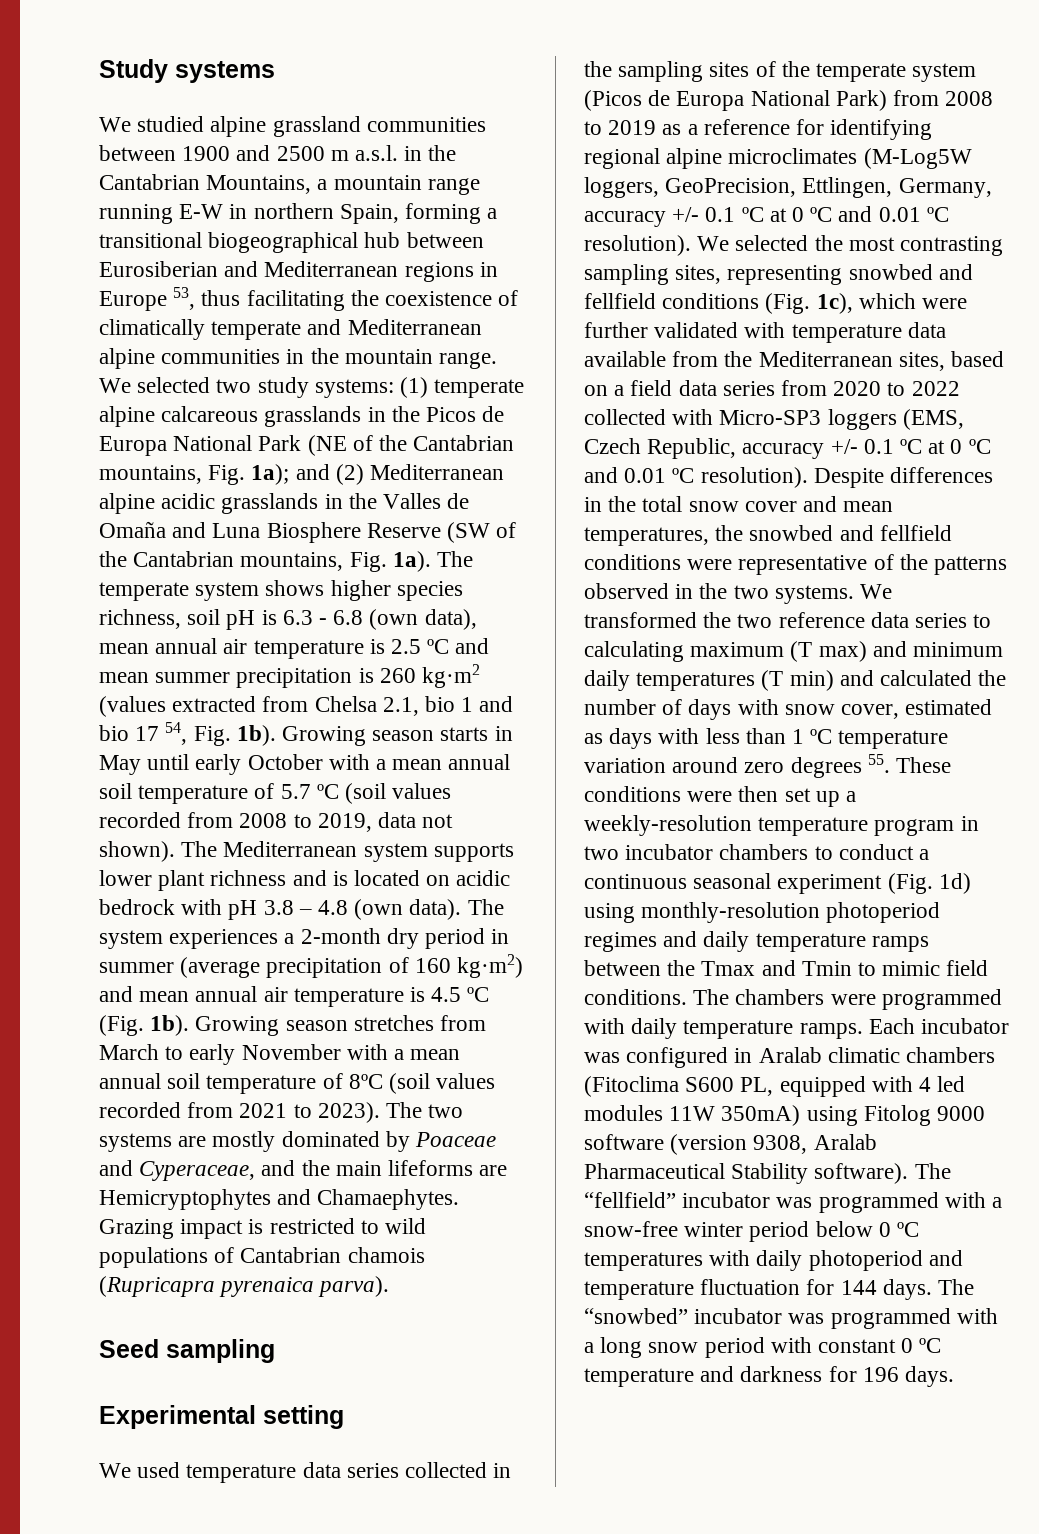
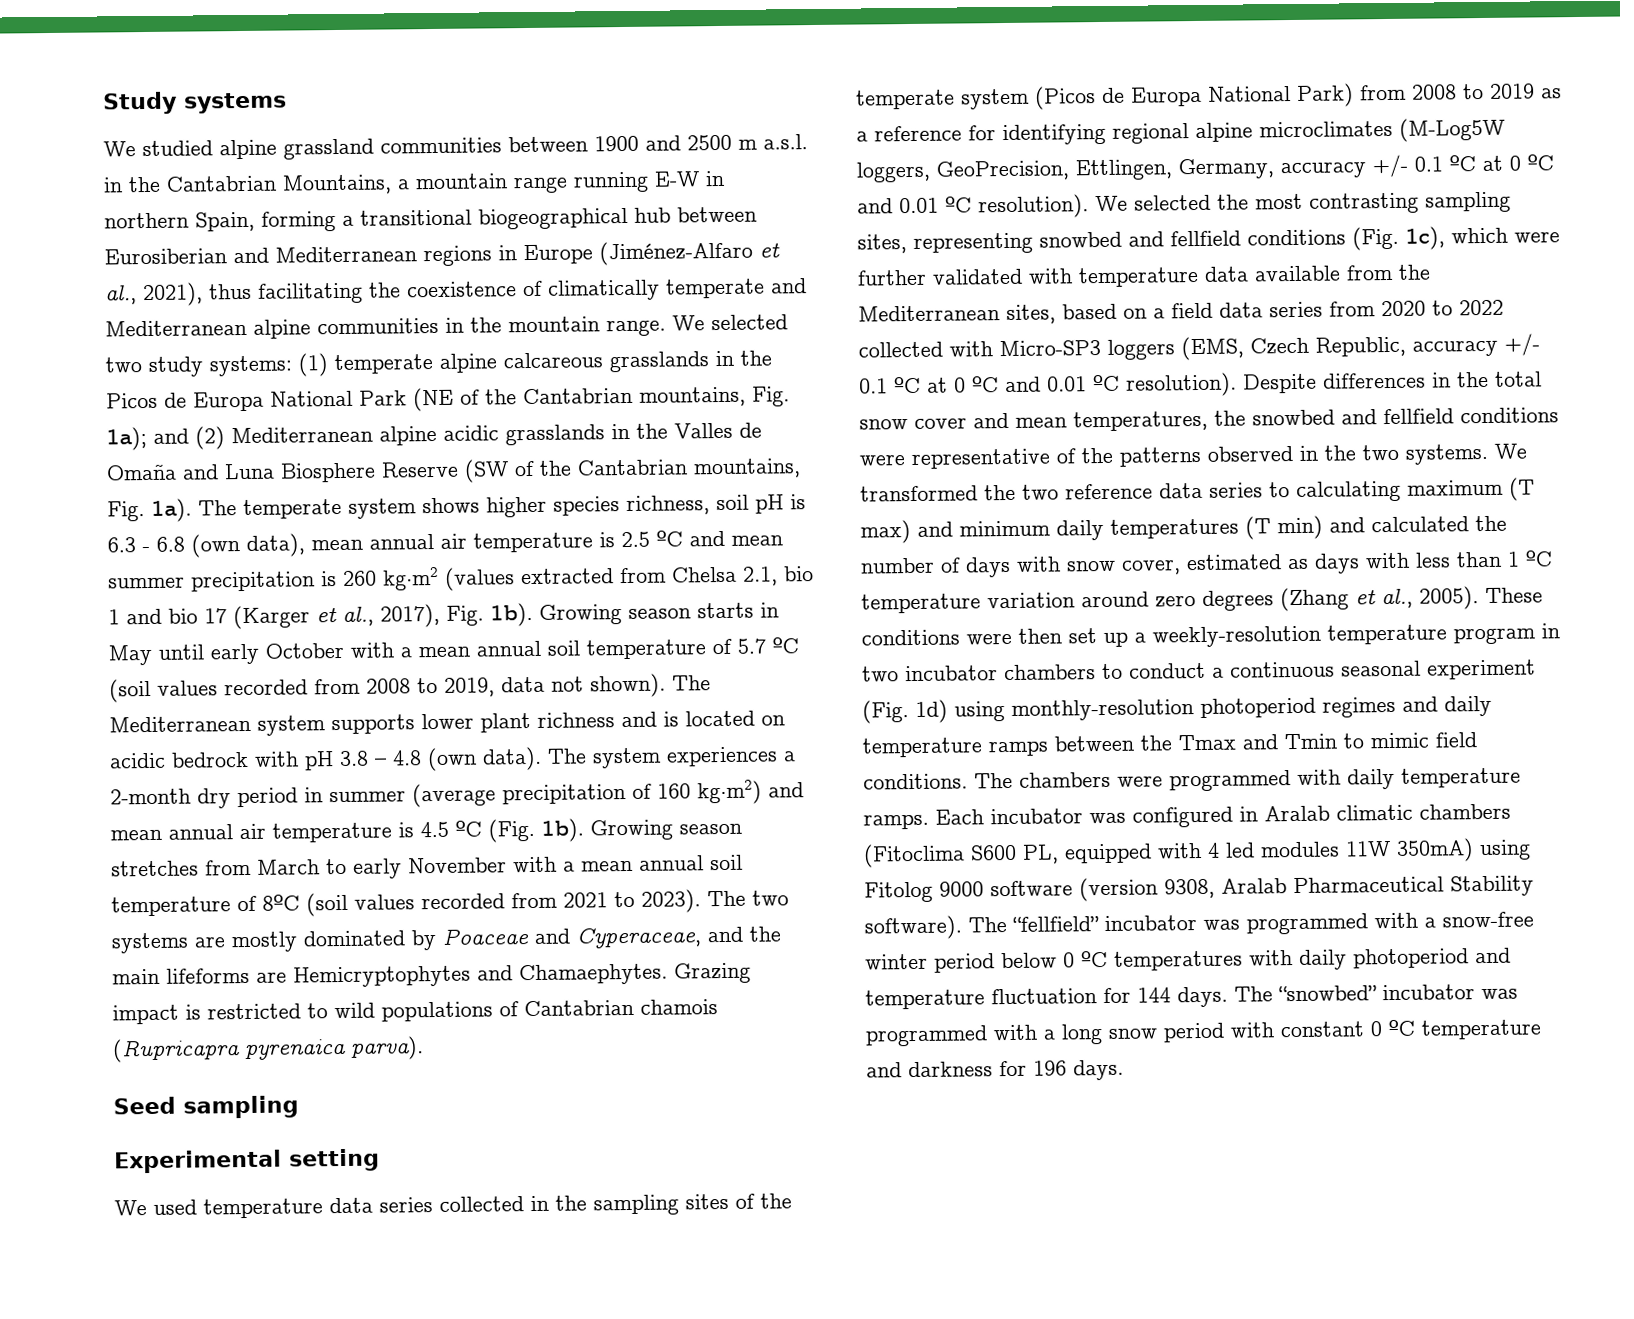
- We studied alpine grassland communities between 1900 and 2500 m a.s.l. in the Cantabrian Mountains, a mountain range running E-W in northern Spain, forming a transitional biogeographical hub between Eurosiberian and Mediterranean regions in Europe 53, thus facilitating the coexistence of climatically temperate and Mediterranean alpine communities in the mountain range.
+ We studied alpine grassland communities between 1900 and 2500 m a.s.l. in the Cantabrian Mountains, a mountain range running E-W in northern Spain, forming a transitional biogeographical hub between Eurosiberian and Mediterranean regions in Europe (Jiménez-Alfaro et al., 2021), thus facilitating the coexistence of climatically temperate and Mediterranean alpine communities in the mountain range.
- The temperate system shows higher species richness, soil pH is 6.3 - 6.8 (own data), mean annual air temperature is 2.5 ºC and mean summer precipitation is 260 kg·m2 (values extracted from Chelsa 2.1, bio 1 and bio 17 54, Fig. 1b).
+ The temperate system shows higher species richness, soil pH is 6.3 - 6.8 (own data), mean annual air temperature is 2.5 ºC and mean summer precipitation is 260 kg·m2 (values extracted from Chelsa 2.1, bio 1 and bio 17 (Karger et al., 2017), Fig. 1b).
- We transformed the two reference data series to calculating maximum (T max) and minimum daily temperatures (T min) and calculated the number of days with snow cover, estimated as days with less than 1 ºC temperature variation around zero degrees 55. These conditions were then set up a weekly-resolution temperature program in two incubator chambers to conduct a continuous seasonal experiment (Fig. 1d) using monthly-resolution photoperiod regimes and daily temperature ramps between the Tmax and Tmin to mimic field conditions.
+ We transformed the two reference data series to calculating maximum (T max) and minimum daily temperatures (T min) and calculated the number of days with snow cover, estimated as days with less than 1 ºC temperature variation around zero degrees (Zhang et al., 2005). These conditions were then set up a weekly-resolution temperature program in two incubator chambers to conduct a continuous seasonal experiment (Fig. 1d) using monthly-resolution photoperiod regimes and daily temperature ramps between the Tmax and Tmin to mimic field conditions.

